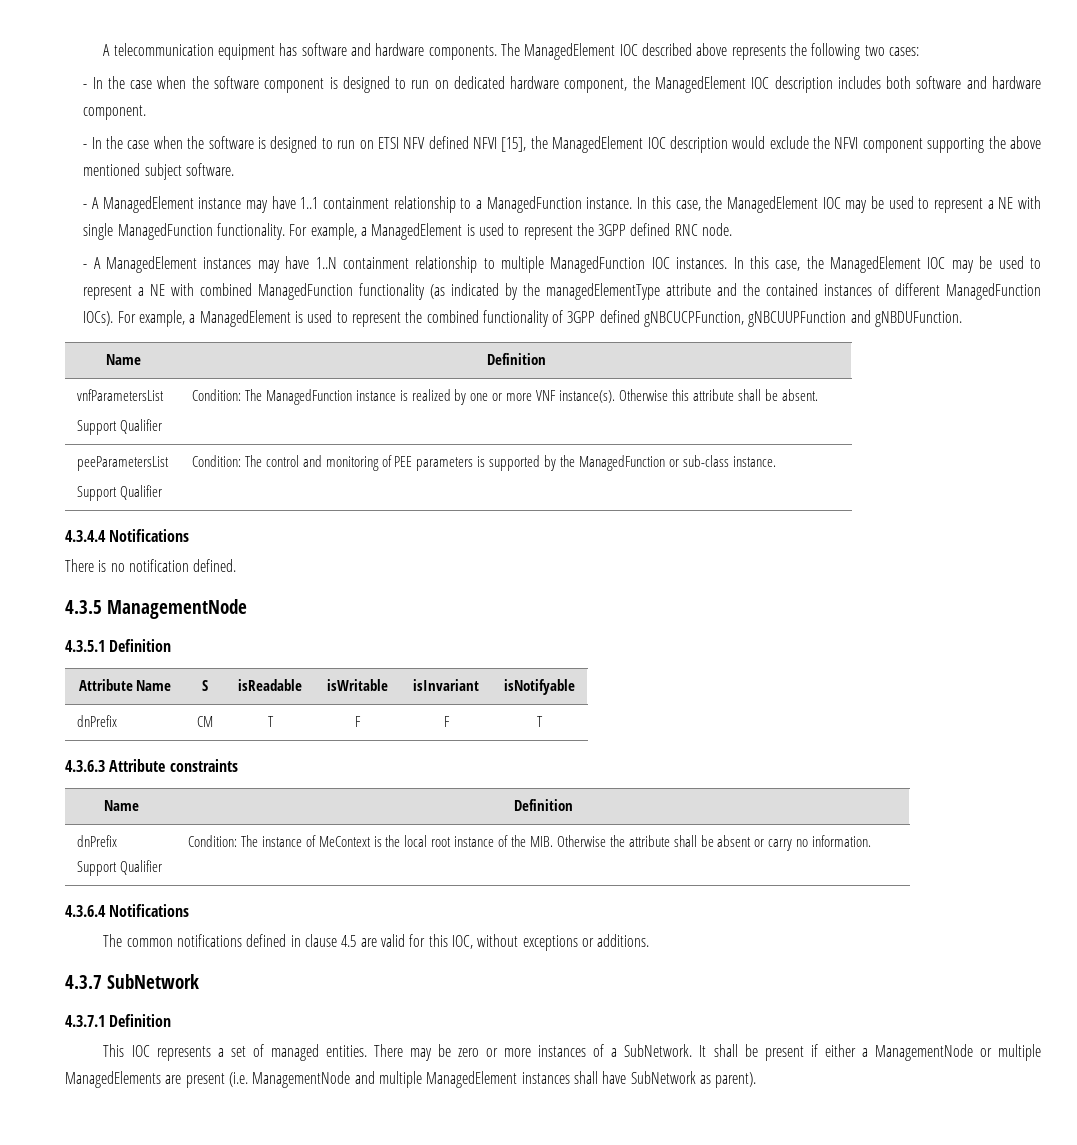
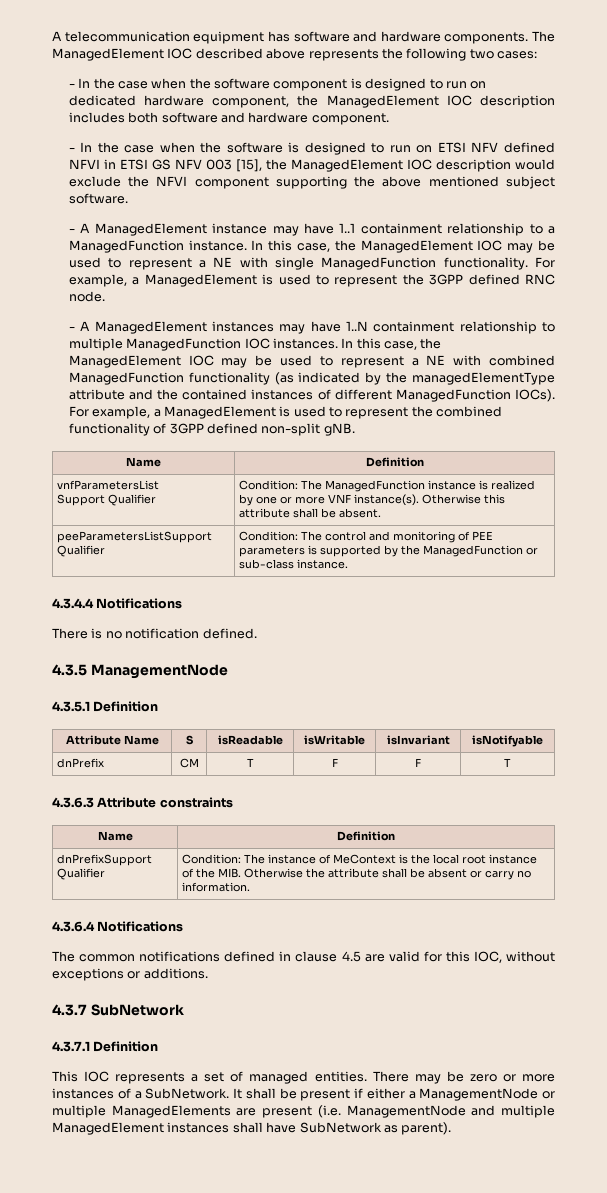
- - In the case when the software is designed to run on ETSI NFV defined NFVI [15], the ManagedElement IOC description would exclude the NFVI component supporting the above mentioned subject software.
+ - In the case when the software is designed to run on ETSI NFV defined NFVI in ETSI GS NFV 003 [15], the ManagedElement IOC description would exclude the NFVI component supporting the above mentioned subject software.
- For example, a ManagedElement is used to represent the combined functionality of 3GPP defined gNBCUCPFunction, gNBCUUPFunction and gNBDUFunction.
+ For example, a ManagedElement is used to represent the combined functionality of 3GPP defined non-split gNB.
- peeParametersList
- Support Qualifier | Condition: The control and monitoring of PEE parameters is supported by the ManagedFunction or sub-class instance.
+ peeParametersListSupport Qualifier | Condition: The control and monitoring of PEE parameters is supported by the ManagedFunction or sub-class instance.
  4.3.6.3 Attribute constraints
  Name | Definition
- dnPrefix
- Support Qualifier | Condition: The instance of MeContext is the local root instance of the MIB. Otherwise the attribute shall be absent or carry no information.
+ dnPrefixSupport Qualifier | Condition: The instance of MeContext is the local root instance of the MIB. Otherwise the attribute shall be absent or carry no information.

